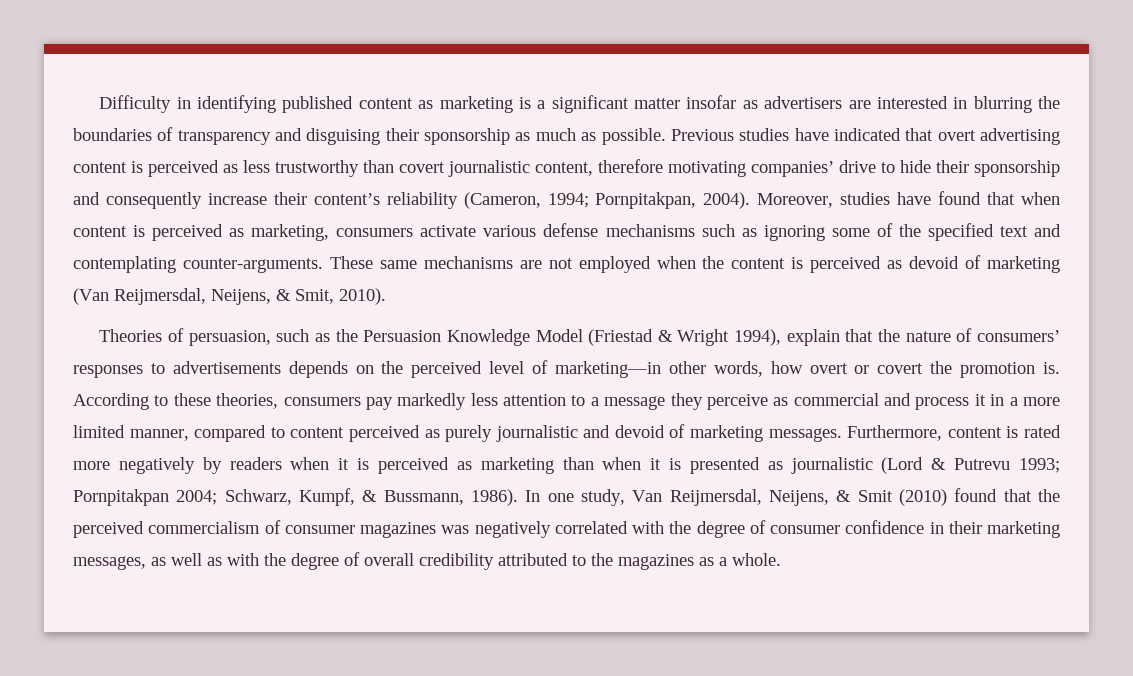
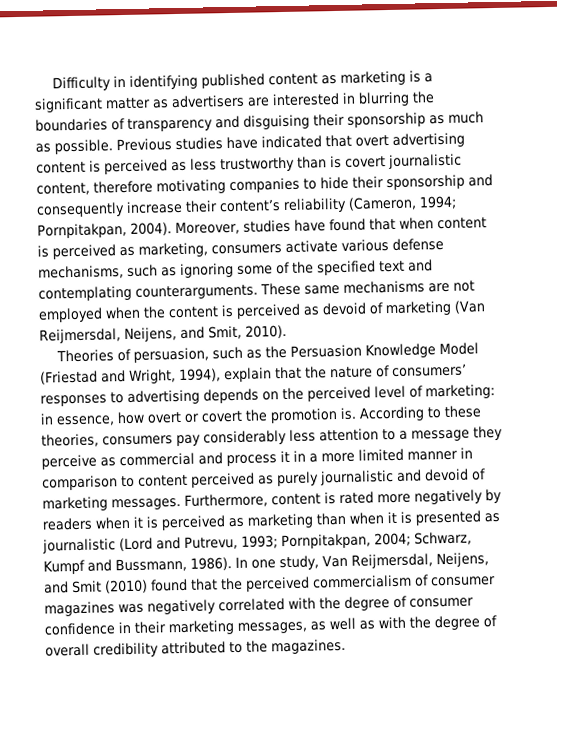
- Difficulty in identifying published content as marketing is a significant matter insofar as advertisers are interested in blurring the boundaries of transparency and disguising their sponsorship as much as possible.
+ Difficulty in identifying published content as marketing is a significant matter as advertisers are interested in blurring the boundaries of transparency and disguising their sponsorship as much as possible.
- Previous studies have indicated that overt advertising content is perceived as less trustworthy than covert journalistic content, therefore motivating companies’ drive to hide their sponsorship and consequently increase their content’s reliability (Cameron, 1994; Pornpitakpan, 2004).
+ Previous studies have indicated that overt advertising content is perceived as less trustworthy than is covert journalistic content, therefore motivating companies to hide their sponsorship and consequently increase their content’s reliability (Cameron, 1994; Pornpitakpan, 2004).
- Moreover, studies have found that when content is perceived as marketing, consumers activate various defense mechanisms such as ignoring some of the specified text and contemplating counter-arguments.
+ Moreover, studies have found that when content is perceived as marketing, consumers activate various defense mechanisms, such as ignoring some of the specified text and contemplating counterarguments.
- These same mechanisms are not employed when the content is perceived as devoid of marketing (Van Reijmersdal, Neijens, & Smit, 2010).
+ These same mechanisms are not employed when the content is perceived as devoid of marketing (Van Reijmersdal, Neijens, and Smit, 2010).
- Theories of persuasion, such as the Persuasion Knowledge Model (Friestad & Wright 1994), explain that the nature of consumers’ responses to advertisements depends on the perceived level of marketing—in other words, how overt or covert the promotion is.
+ Theories of persuasion, such as the Persuasion Knowledge Model (Friestad and Wright, 1994), explain that the nature of consumers’ responses to advertising depends on the perceived level of marketing: in essence, how overt or covert the promotion is.
- According to these theories, consumers pay markedly less attention to a message they perceive as commercial and process it in a more limited manner, compared to content perceived as purely journalistic and devoid of marketing messages.
+ According to these theories, consumers pay considerably less attention to a message they perceive as commercial and process it in a more limited manner in comparison to content perceived as purely journalistic and devoid of marketing messages.
- Furthermore, content is rated more negatively by readers when it is perceived as marketing than when it is presented as journalistic (Lord & Putrevu 1993; Pornpitakpan 2004; Schwarz, Kumpf, & Bussmann, 1986).
+ Furthermore, content is rated more negatively by readers when it is perceived as marketing than when it is presented as journalistic (Lord and Putrevu, 1993; Pornpitakpan, 2004; Schwarz, Kumpf and Bussmann, 1986).
- In one study, Van Reijmersdal, Neijens, & Smit (2010) found that the perceived commercialism of consumer magazines was negatively correlated with the degree of consumer confidence in their marketing messages, as well as with the degree of overall credibility attributed to the magazines as a whole.
+ In one study, Van Reijmersdal, Neijens, and Smit (2010) found that the perceived commercialism of consumer magazines was negatively correlated with the degree of consumer confidence in their marketing messages, as well as with the degree of overall credibility attributed to the magazines.

